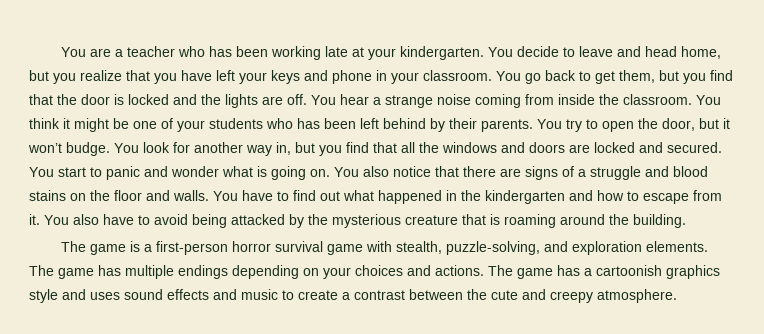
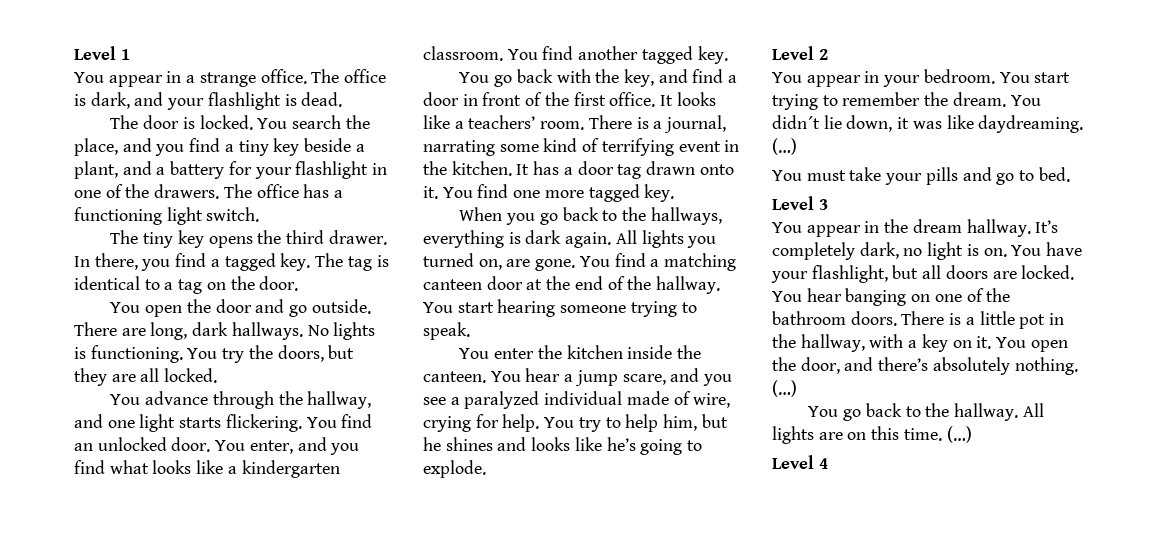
- You are a teacher who has been working late at your kindergarten. You decide to leave and head home, but you realize that you have left your keys and phone in your classroom. You go back to get them, but you find that the door is locked and the lights are off. You hear a strange noise coming from inside the classroom. You think it might be one of your students who has been left behind by their parents. You try to open the door, but it won’t budge. You look for another way in, but you find that all the windows and doors are locked and secured. You start to panic and wonder what is going on. You also notice that there are signs of a struggle and blood stains on the floor and walls. You have to find out what happened in the kindergarten and how to escape from it. You also have to avoid being attacked by the mysterious creature that is roaming around the building.
- The game is a first-person horror survival game with stealth, puzzle-solving, and exploration elements. The game has multiple endings depending on your choices and actions. The game has a cartoonish graphics style and uses sound effects and music to create a contrast between the cute and creepy atmosphere.
+ Level 1
+ You appear in a strange office. The office is dark, and your flashlight is dead.
+ The door is locked. You search the place, and you find a tiny key beside a plant, and a battery for your flashlight in one of the drawers. The office has a functioning light switch.
+ The tiny key opens the third drawer. In there, you find a tagged key. The tag is identical to a tag on the door.
+ You open the door and go outside. There are long, dark hallways. No lights is functioning. You try the doors, but they are all locked.
+ You advance through the hallway, and one light starts flickering. You find an unlocked door. You enter, and you find what looks like a kindergarten classroom. You find another tagged key.
+ You go back with the key, and find a door in front of the first office. It looks like a teachers’ room. There is a journal, narrating some kind of terrifying event in the kitchen. It has a door tag drawn onto it. You find one more tagged key.
+ When you go back to the hallways, everything is dark again. All lights you turned on, are gone. You find a matching canteen door at the end of the hallway. You start hearing someone trying to speak.
+ You enter the kitchen inside the canteen. You hear a jump scare, and you see a paralyzed individual made of wire, crying for help. You try to help him, but he shines and looks like he’s going to explode.
+ Level 2
+ You appear in your bedroom. You start trying to remember the dream. You didn´t lie down, it was like daydreaming. (…)
+ You must take your pills and go to bed.
+ Level 3
+ You appear in the dream hallway. It’s completely dark, no light is on. You have your flashlight, but all doors are locked. You hear banging on one of the bathroom doors. There is a little pot in the hallway, with a key on it. You open the door, and there’s absolutely nothing. (…)
+ You go back to the hallway. All lights are on this time. (…)
+ Level 4

